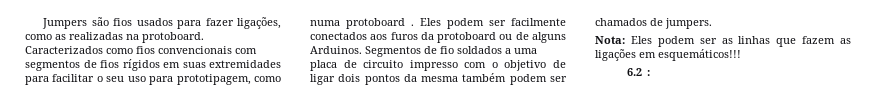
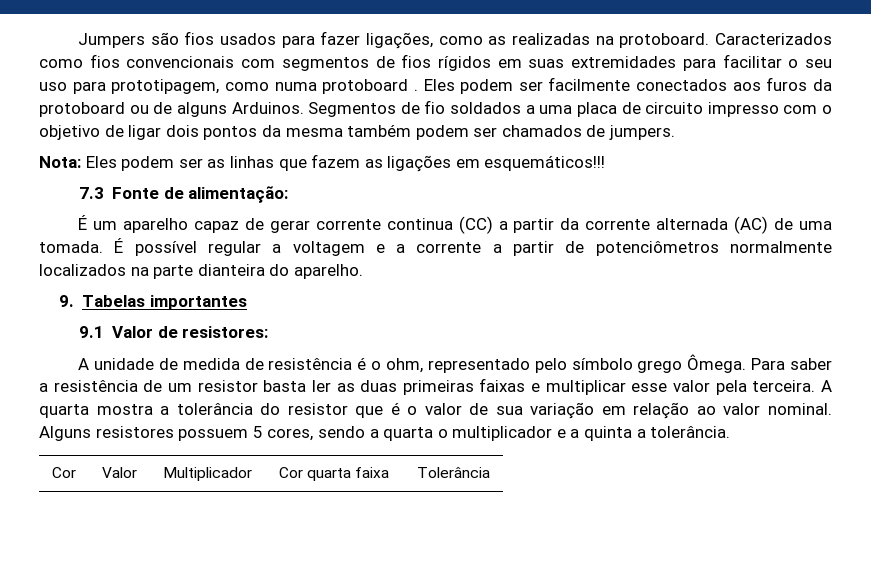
- 6.2 :
+ 7.3 Fonte de alimentação:
+ É um aparelho capaz de gerar corrente continua (CC) a partir da corrente alternada (AC) de uma tomada. É possível regular a voltagem e a corrente a partir de potenciômetros normalmente localizados na parte dianteira do aparelho.
+ 9. Tabelas importantes
+ 9.1 Valor de resistores:
+ A unidade de medida de resistência é o ohm, representado pelo símbolo grego Ômega. Para saber a resistência de um resistor basta ler as duas primeiras faixas e multiplicar esse valor pela terceira. A quarta mostra a tolerância do resistor que é o valor de sua variação em relação ao valor nominal. Alguns resistores possuem 5 cores, sendo a quarta o multiplicador e a quinta a tolerância.
+ Cor | Valor | Multiplicador | Cor quarta faixa | Tolerância

